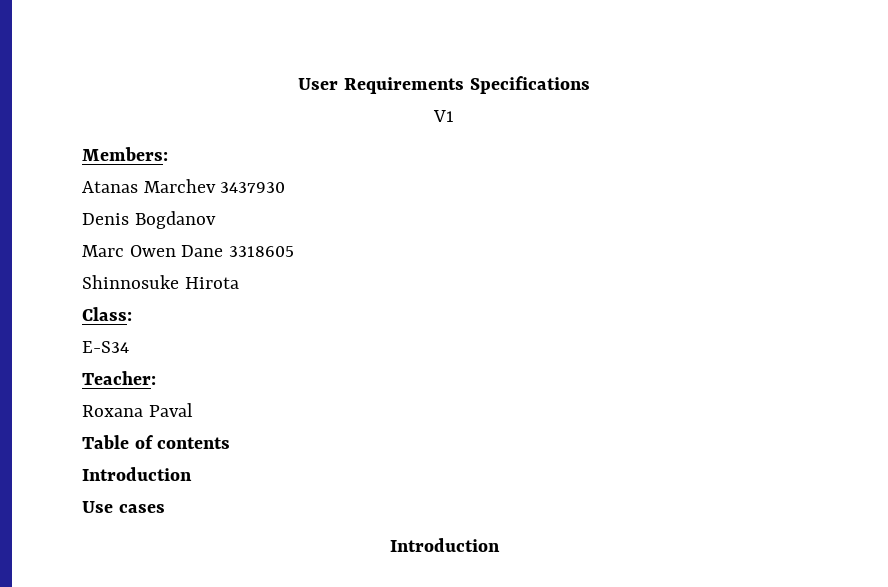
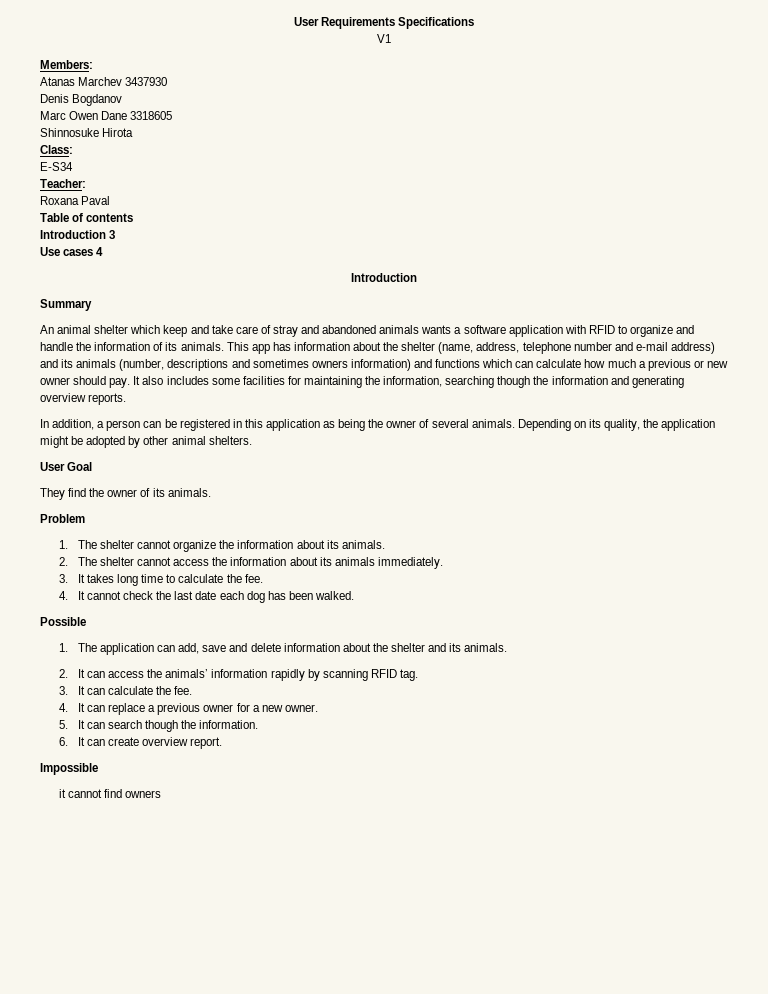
  Table of contents
- Introduction
+ Introduction 3
- Use cases
+ Use cases 4
  Introduction
+ Summary
+ An animal shelter which keep and take care of stray and abandoned animals wants a software application with RFID to organize and handle the information of its animals. This app has information about the shelter (name, address, telephone number and e-mail address) and its animals (number, descriptions and sometimes owners information) and functions which can calculate how much a previous or new owner should pay. It also includes some facilities for maintaining the information, searching though the information and generating overview reports.
+ In addition, a person can be registered in this application as being the owner of several animals. Depending on its quality, the application might be adopted by other animal shelters.
+ User Goal
+ They find the owner of its animals.
+ Problem
+ 1. The shelter cannot organize the information about its animals.
+ 2. The shelter cannot access the information about its animals immediately.
+ 3. It takes long time to calculate the fee.
+ 4. It cannot check the last date each dog has been walked.
+ Possible
+ 1. The application can add, save and delete information about the shelter and its animals.
+ 2. It can access the animals’ information rapidly by scanning RFID tag.
+ 3. It can calculate the fee.
+ 4. It can replace a previous owner for a new owner.
+ 5. It can search though the information.
+ 6. It can create overview report.
+ Impossible
+ it cannot find owners

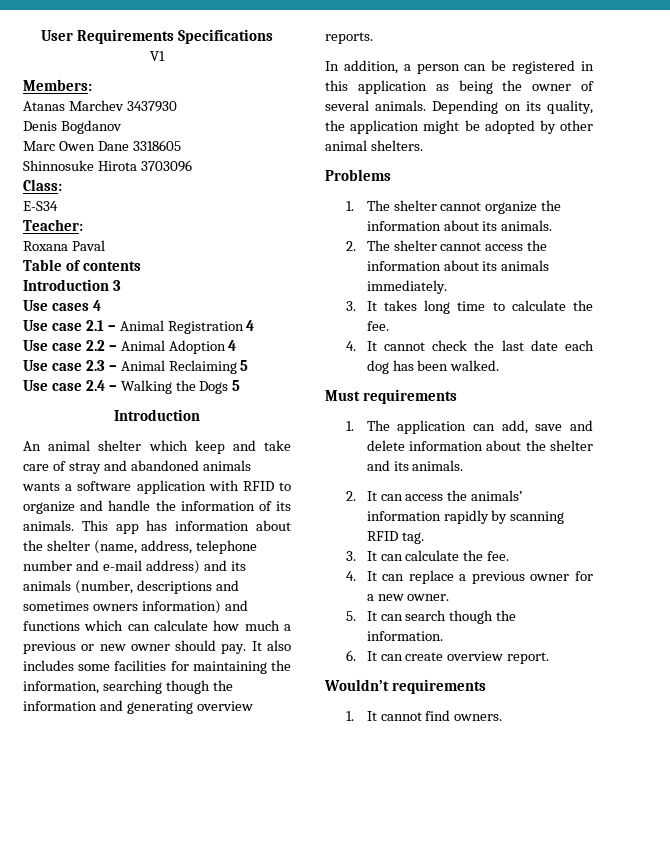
- Shinnosuke Hirota
+ Shinnosuke Hirota 3703096
  Use cases 4
+ Use case 2.1 – Animal Registration 4
+ Use case 2.2 – Animal Adoption 4
+ Use case 2.3 – Animal Reclaiming 5
+ Use case 2.4 – Walking the Dogs 5
  Introduction
- Summary
- User Goal
- They find the owner of its animals.
- Problem
+ Problems
- Possible
+ Must requirements
- Impossible
- it cannot find owners
+ Wouldn’t requirements
+ 1. It cannot find owners.

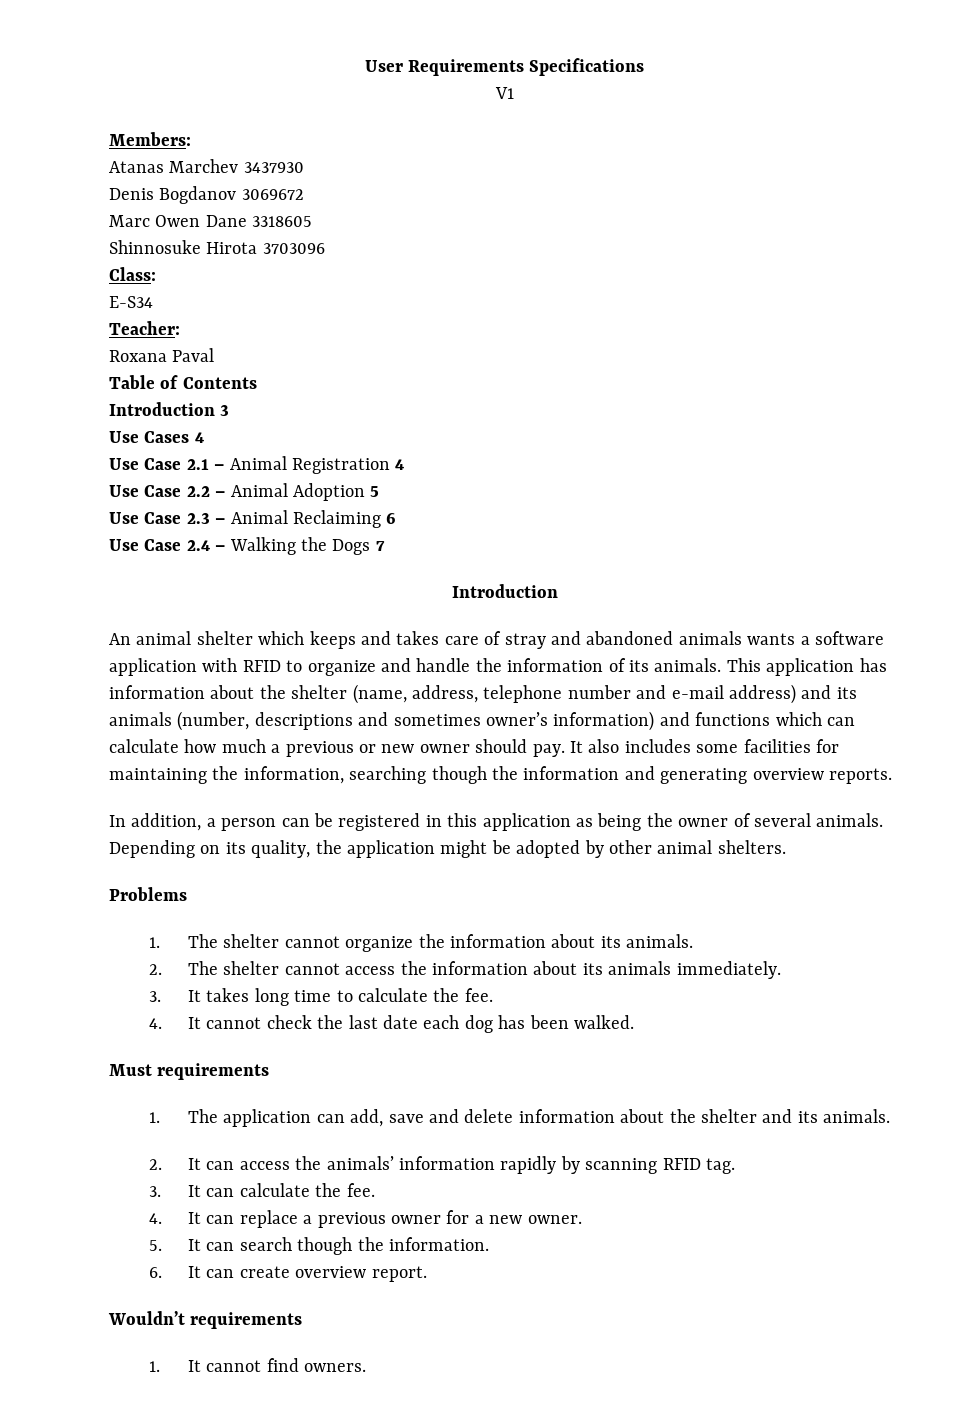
- Denis Bogdanov
+ Denis Bogdanov 3069672
- Table of contents
+ Table of Contents
- Use cases 4
- Use case 2.1 – Animal Registration 4
+ Use Cases 4
+ Use Case 2.1 – Animal Registration 4
- Use case 2.2 – Animal Adoption 4
- Use case 2.3 – Animal Reclaiming 5
- Use case 2.4 – Walking the Dogs 5
+ Use Case 2.2 – Animal Adoption 5
+ Use Case 2.3 – Animal Reclaiming 6
+ Use Case 2.4 – Walking the Dogs 7
- An animal shelter which keep and take care of stray and abandoned animals wants a software application with RFID to organize and handle the information of its animals.
+ An animal shelter which keeps and takes care of stray and abandoned animals wants a software application with RFID to organize and handle the information of its animals.
- This app has information about the shelter (name, address, telephone number and e-mail address) and its animals (number, descriptions and sometimes owners information) and functions which can calculate how much a previous or new owner should pay.
+ This application has information about the shelter (name, address, telephone number and e-mail address) and its animals (number, descriptions and sometimes owner’s information) and functions which can calculate how much a previous or new owner should pay.

